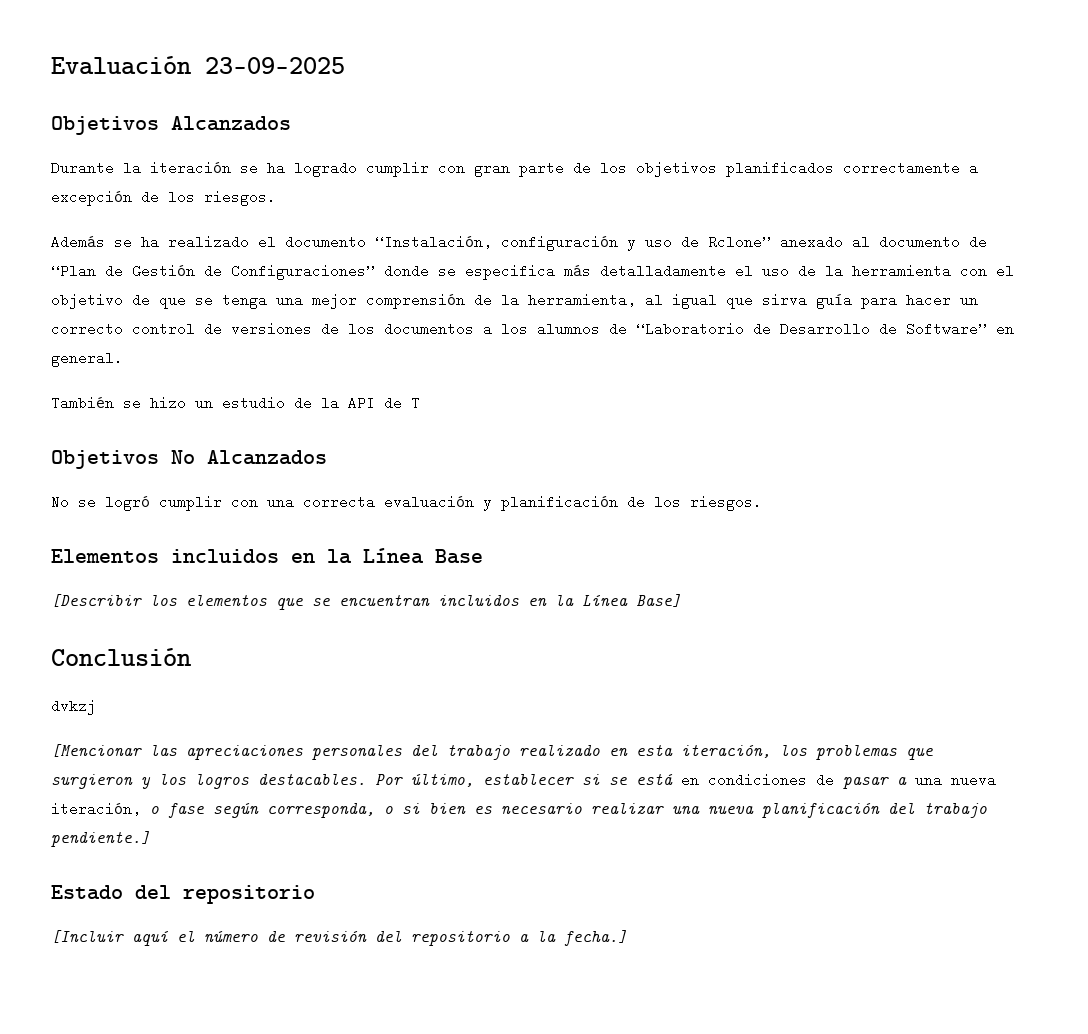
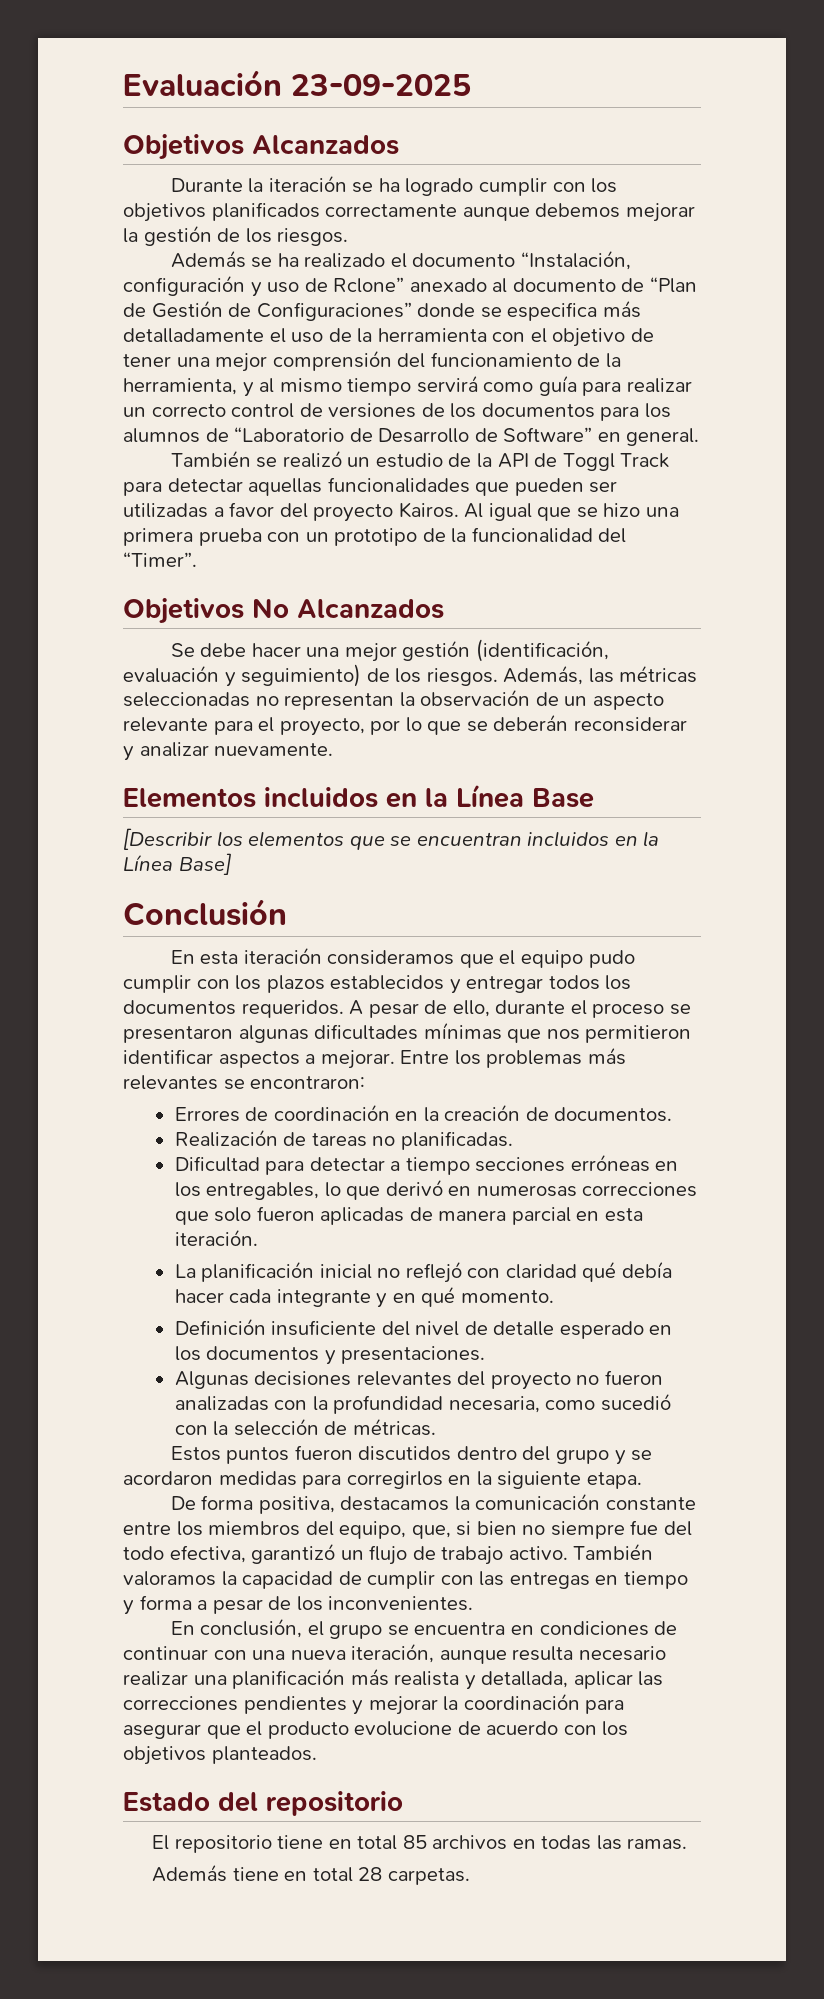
- Durante la iteración se ha logrado cumplir con gran parte de los objetivos planificados correctamente a excepción de los riesgos.
+ Durante la iteración se ha logrado cumplir con los objetivos planificados correctamente aunque debemos mejorar la gestión de los riesgos.
- Además se ha realizado el documento “Instalación, configuración y uso de Rclone” anexado al documento de “Plan de Gestión de Configuraciones” donde se especifica más detalladamente el uso de la herramienta con el objetivo de que se tenga una mejor comprensión de la herramienta, al igual que sirva guía para hacer un correcto control de versiones de los documentos a los alumnos de “Laboratorio de Desarrollo de Software” en general.
+ Además se ha realizado el documento “Instalación, configuración y uso de Rclone” anexado al documento de “Plan de Gestión de Configuraciones” donde se especifica más detalladamente el uso de la herramienta con el objetivo de tener una mejor comprensión del funcionamiento de la herramienta, y al mismo tiempo servirá como guía para realizar un correcto control de versiones de los documentos para los alumnos de “Laboratorio de Desarrollo de Software” en general.
- También se hizo un estudio de la API de T
+ También se realizó un estudio de la API de Toggl Track para detectar aquellas funcionalidades que pueden ser utilizadas a favor del proyecto Kairos. Al igual que se hizo una primera prueba con un prototipo de la funcionalidad del “Timer”.
  Objetivos No Alcanzados
- No se logró cumplir con una correcta evaluación y planificación de los riesgos.
+ Se debe hacer una mejor gestión (identificación, evaluación y seguimiento) de los riesgos. Además, las métricas seleccionadas no representan la observación de un aspecto relevante para el proyecto, por lo que se deberán reconsiderar y analizar nuevamente.
- dvkzj
- [Mencionar las apreciaciones personales del trabajo realizado en esta iteración, los problemas que surgieron y los logros destacables. Por último, establecer si se está en condiciones de pasar a una nueva iteración, o fase según corresponda, o si bien es necesario realizar una nueva planificación del trabajo pendiente.]
+ En esta iteración consideramos que el equipo pudo cumplir con los plazos establecidos y entregar todos los documentos requeridos. A pesar de ello, durante el proceso se presentaron algunas dificultades mínimas que nos permitieron identificar aspectos a mejorar. Entre los problemas más relevantes se encontraron:
+ Errores de coordinación en la creación de documentos.
+ Realización de tareas no planificadas.
+ Dificultad para detectar a tiempo secciones erróneas en los entregables, lo que derivó en numerosas correcciones que solo fueron aplicadas de manera parcial en esta iteración.
+ La planificación inicial no reflejó con claridad qué debía hacer cada integrante y en qué momento.
+ Definición insuficiente del nivel de detalle esperado en los documentos y presentaciones.
+ Algunas decisiones relevantes del proyecto no fueron analizadas con la profundidad necesaria, como sucedió con la selección de métricas.
+ Estos puntos fueron discutidos dentro del grupo y se acordaron medidas para corregirlos en la siguiente etapa.
+ De forma positiva, destacamos la comunicación constante entre los miembros del equipo, que, si bien no siempre fue del todo efectiva, garantizó un flujo de trabajo activo. También valoramos la capacidad de cumplir con las entregas en tiempo y forma a pesar de los inconvenientes.
+ En conclusión, el grupo se encuentra en condiciones de continuar con una nueva iteración, aunque resulta necesario realizar una planificación más realista y detallada, aplicar las correcciones pendientes y mejorar la coordinación para asegurar que el producto evolucione de acuerdo con los objetivos planteados.
  Estado del repositorio
- [Incluir aquí el número de revisión del repositorio a la fecha.]
+ El repositorio tiene en total 85 archivos en todas las ramas.
+ Además tiene en total 28 carpetas.

